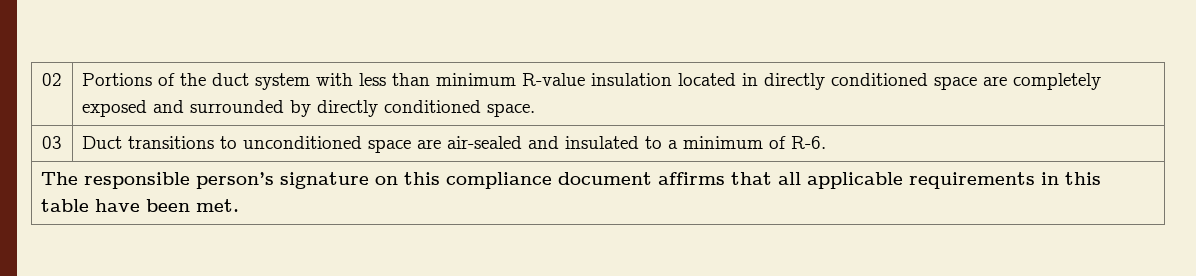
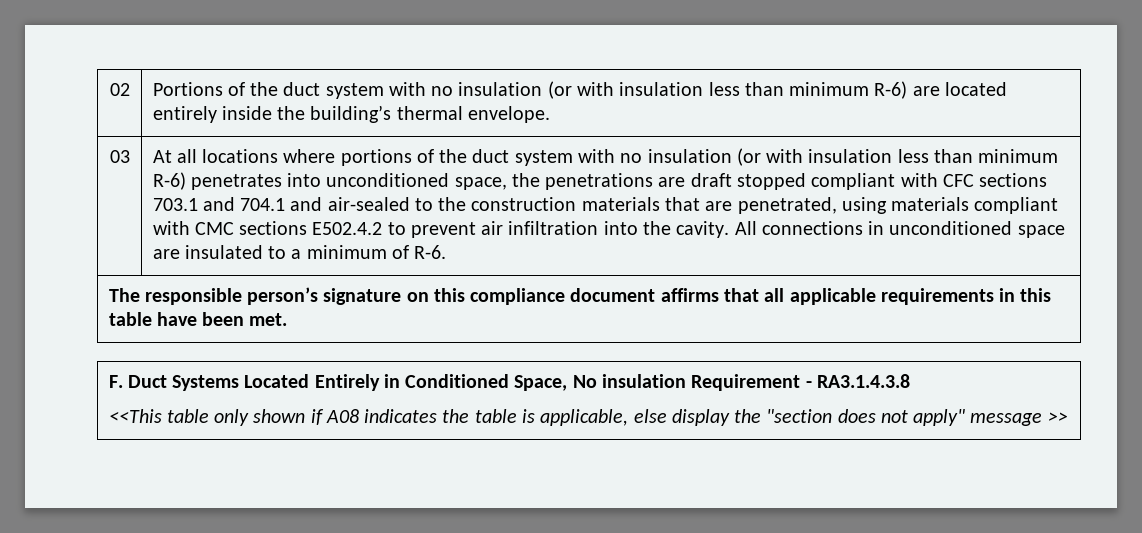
- 02 | Portions of the duct system with less than minimum R-value insulation located in directly conditioned space are completely exposed and surrounded by directly conditioned space.
- 03 | Duct transitions to unconditioned space are air-sealed and insulated to a minimum of R-6.
+ 02 | Portions of the duct system with no insulation (or with insulation less than minimum R-6) are located entirely inside the building’s thermal envelope.
+ 03 | At all locations where portions of the duct system with no insulation (or with insulation less than minimum R-6) penetrates into unconditioned space, the penetrations are draft stopped compliant with CFC sections 703.1 and 704.1 and air-sealed to the construction materials that are penetrated, using materials compliant with CMC sections E502.4.2 to prevent air infiltration into the cavity. All connections in unconditioned space are insulated to a minimum of R-6.
+ F. Duct Systems Located Entirely in Conditioned Space, No insulation Requirement - RA3.1.4.3.8
+ <<This table only shown if A08 indicates the table is applicable, else display the "section does not apply" message >>

